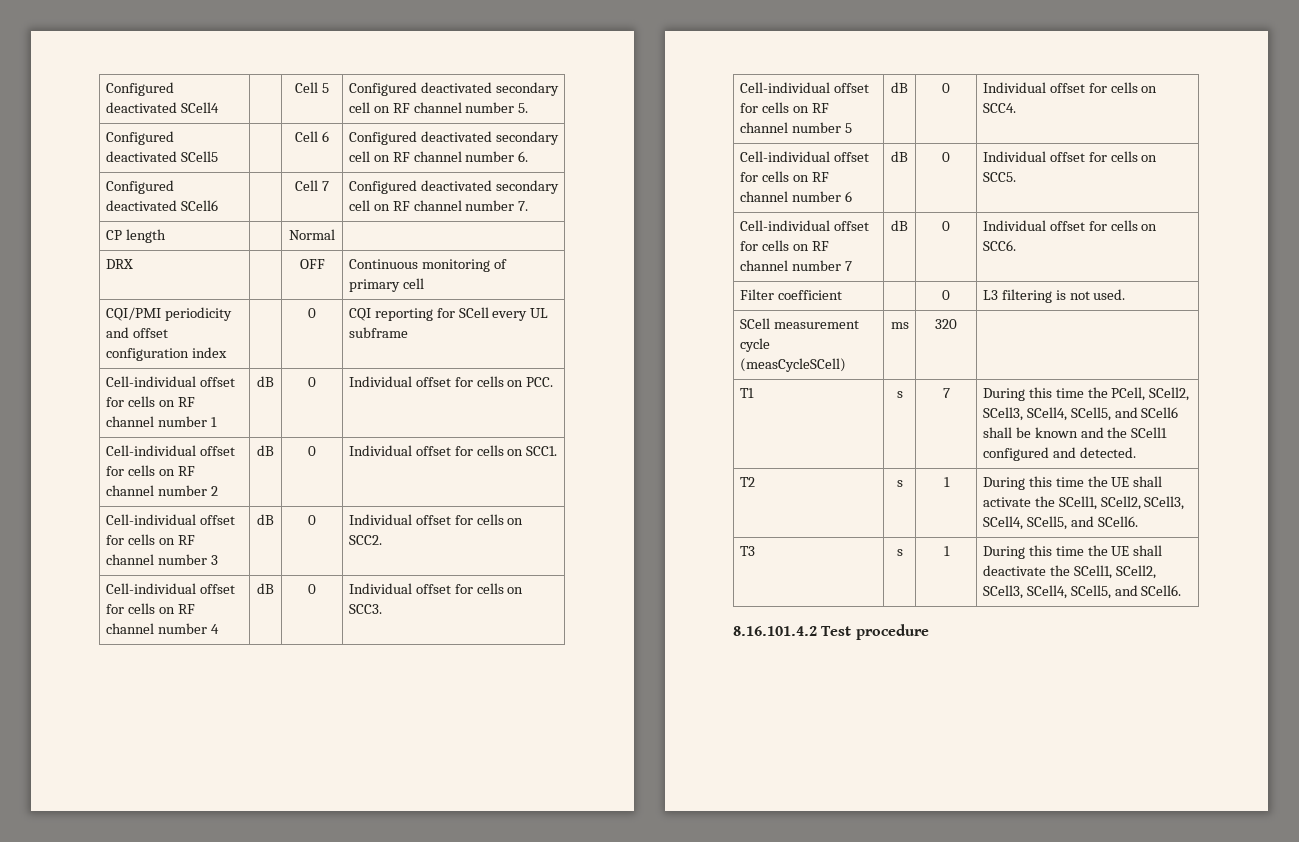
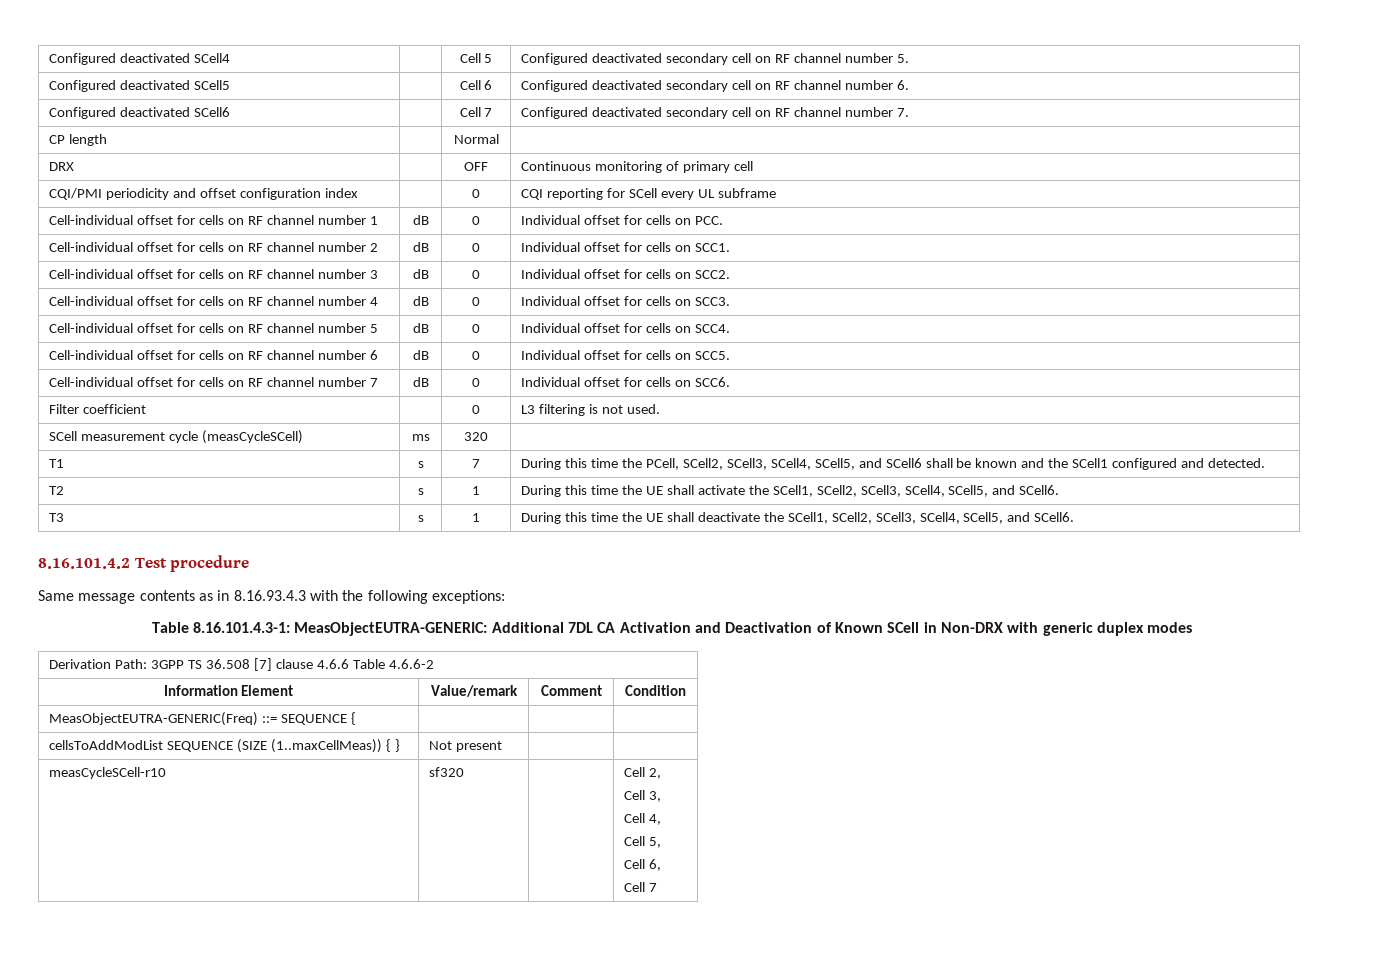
+ Same message contents as in 8.16.93.4.3 with the following exceptions:
+ Table 8.16.101.4.3-1: MeasObjectEUTRA-GENERIC: Additional 7DL CA Activation and Deactivation of Known SCell in Non-DRX with generic duplex modes
+ Derivation Path: 3GPP TS 36.508 [7] clause 4.6.6 Table 4.6.6-2
+ Information Element | Value/remark | Comment | Condition
+ MeasObjectEUTRA-GENERIC(Freq) ::= SEQUENCE { | | |
+ cellsToAddModList SEQUENCE (SIZE (1..maxCellMeas)) { } | Not present | |
+ measCycleSCell-r10 | sf320 | | Cell 2,
+ Cell 3,
+ Cell 4,
+ Cell 5,
+ Cell 6,
+ Cell 7

